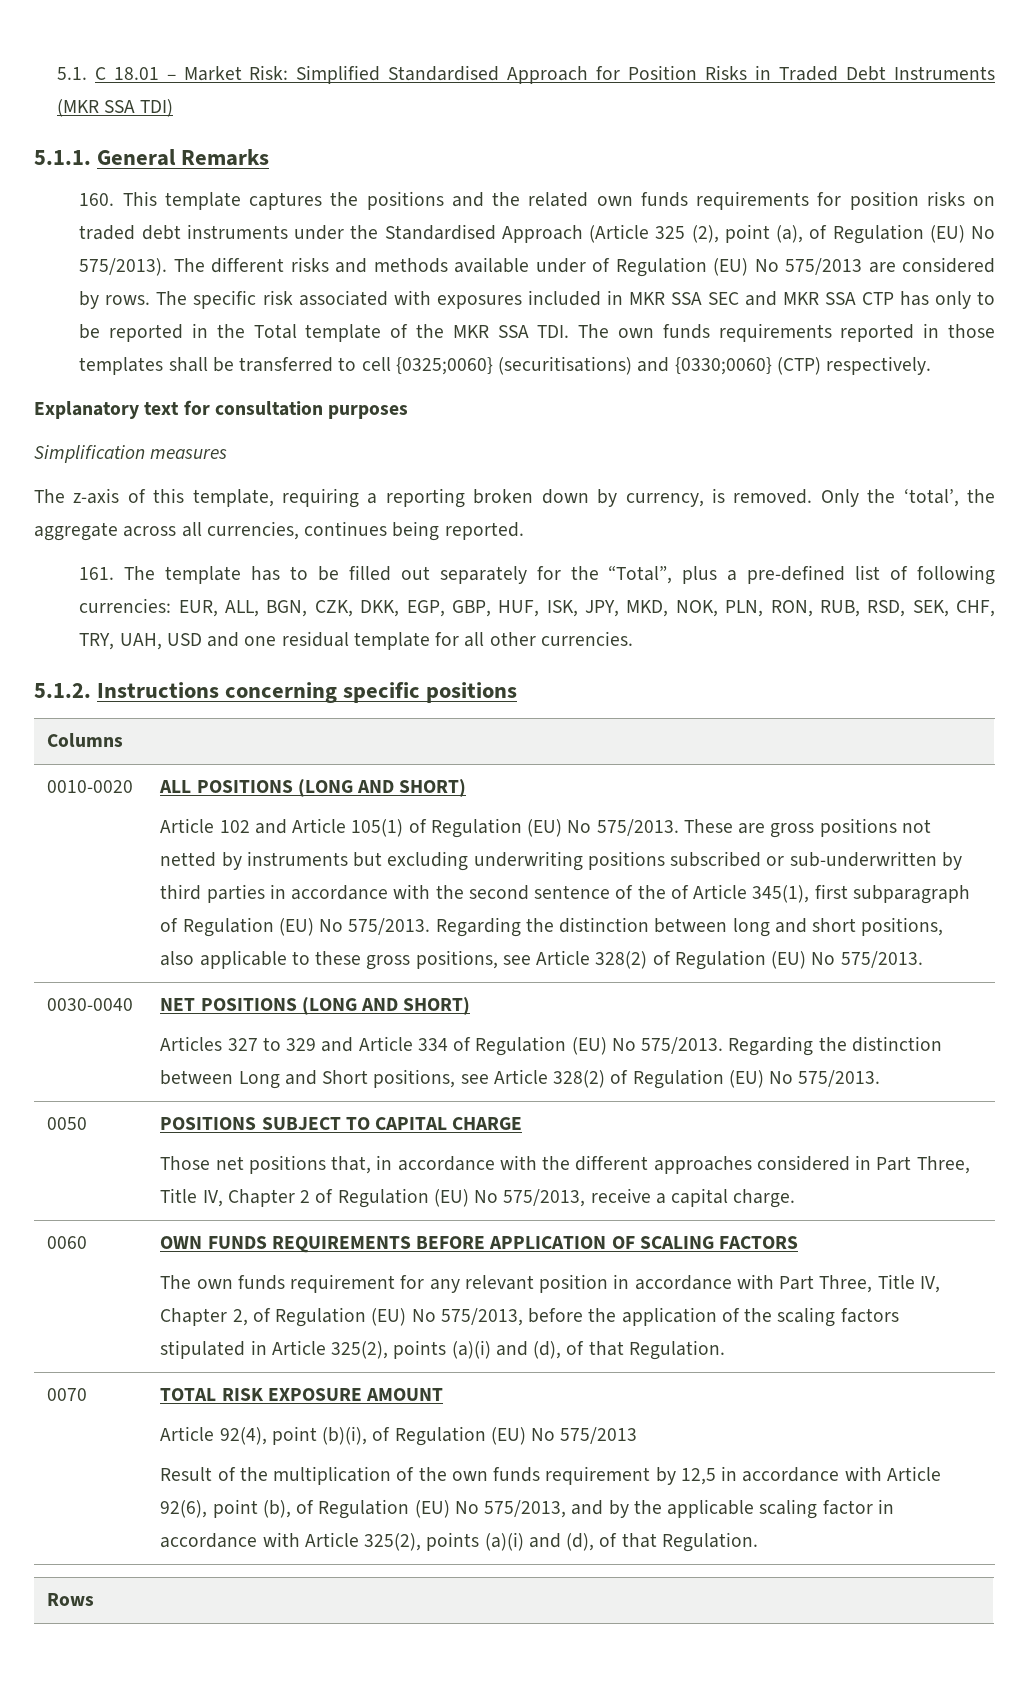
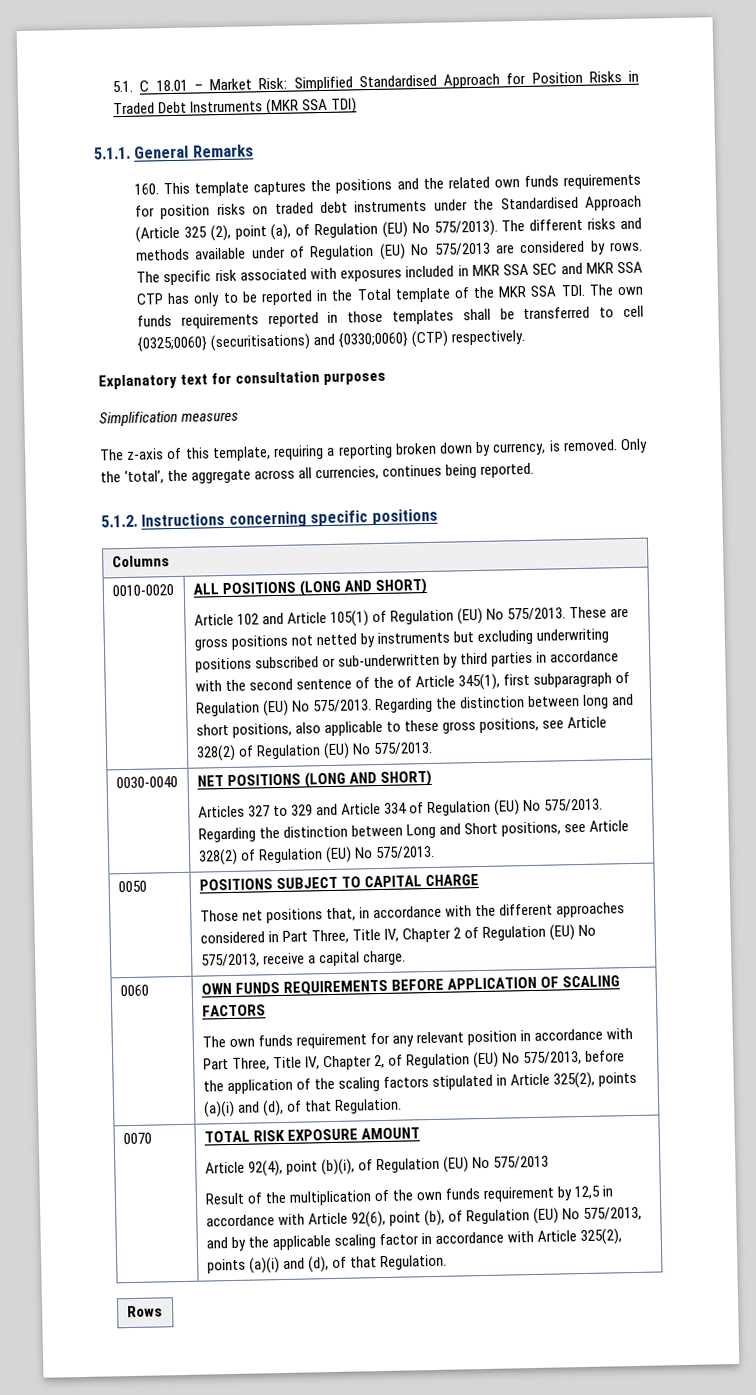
- 161. The template has to be filled out separately for the “Total”, plus a pre-defined list of following currencies: EUR, ALL, BGN, CZK, DKK, EGP, GBP, HUF, ISK, JPY, MKD, NOK, PLN, RON, RUB, RSD, SEK, CHF, TRY, UAH, USD and one residual template for all other currencies.

